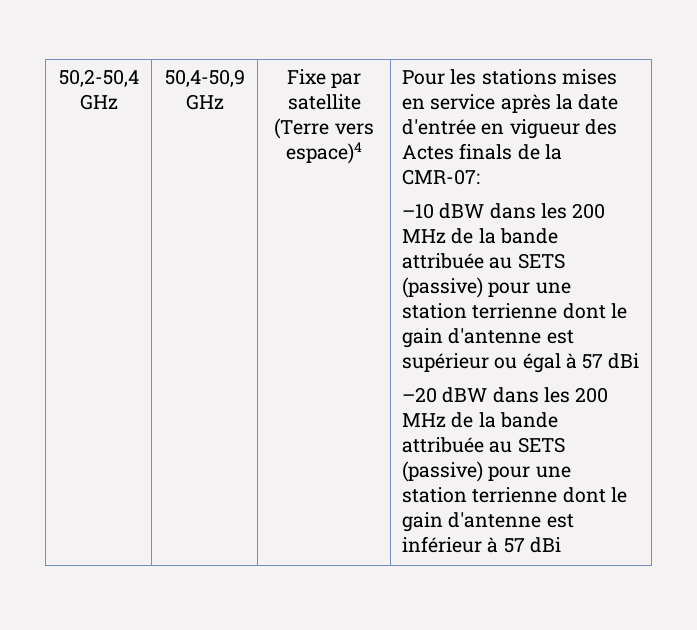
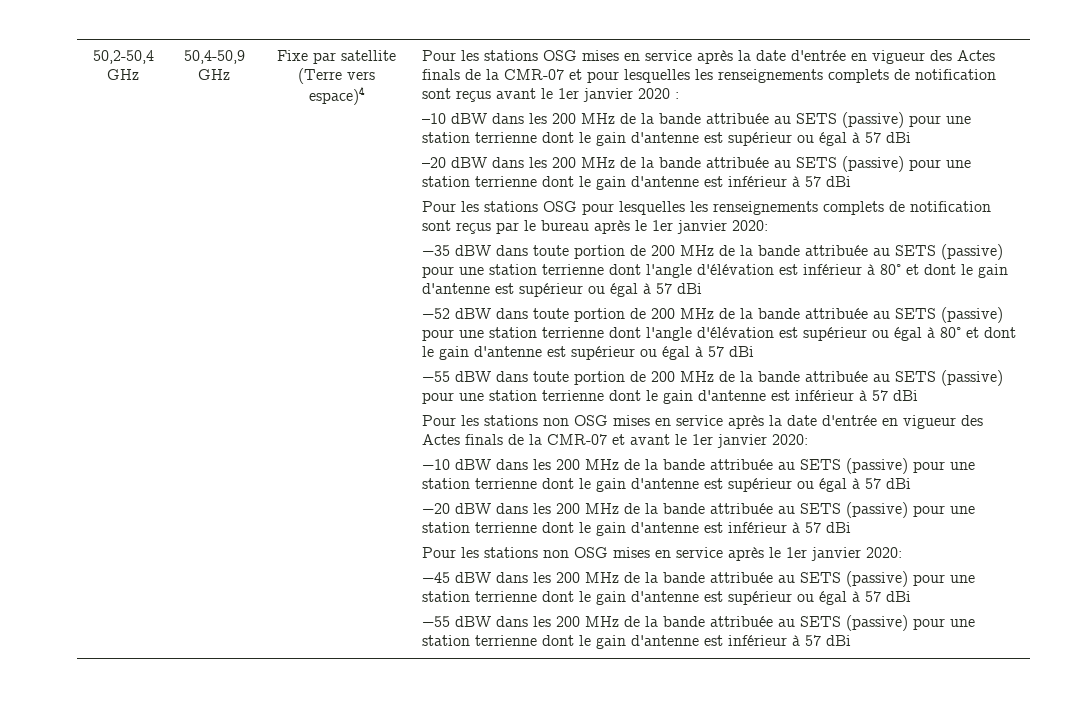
- Pour les stations mises en service après la date d'entrée en vigueur des Actes finals de la CMR-07:
+ Pour les stations OSG mises en service après la date d'entrée en vigueur des Actes finals de la CMR-07 et pour lesquelles les renseignements complets de notification sont reçus avant le 1er janvier 2020 :
+ Pour les stations OSG pour lesquelles les renseignements complets de notification sont reçus par le bureau après le 1er janvier 2020:
+ −35 dBW dans toute portion de 200 MHz de la bande attribuée au SETS (passive) pour une station terrienne dont l'angle d'élévation est inférieur à 80° et dont le gain d'antenne est supérieur ou égal à 57 dBi
+ −52 dBW dans toute portion de 200 MHz de la bande attribuée au SETS (passive) pour une station terrienne dont l'angle d'élévation est supérieur ou égal à 80° et dont le gain d'antenne est supérieur ou égal à 57 dBi
+ −55 dBW dans toute portion de 200 MHz de la bande attribuée au SETS (passive) pour une station terrienne dont le gain d'antenne est inférieur à 57 dBi
+ Pour les stations non OSG mises en service après la date d'entrée en vigueur des Actes finals de la CMR-07 et avant le 1er janvier 2020:
+ −10 dBW dans les 200 MHz de la bande attribuée au SETS (passive) pour une station terrienne dont le gain d'antenne est supérieur ou égal à 57 dBi
+ −20 dBW dans les 200 MHz de la bande attribuée au SETS (passive) pour une station terrienne dont le gain d'antenne est inférieur à 57 dBi
+ Pour les stations non OSG mises en service après le 1er janvier 2020:
+ −45 dBW dans les 200 MHz de la bande attribuée au SETS (passive) pour une station terrienne dont le gain d'antenne est supérieur ou égal à 57 dBi
+ −55 dBW dans les 200 MHz de la bande attribuée au SETS (passive) pour une station terrienne dont le gain d'antenne est inférieur à 57 dBi

